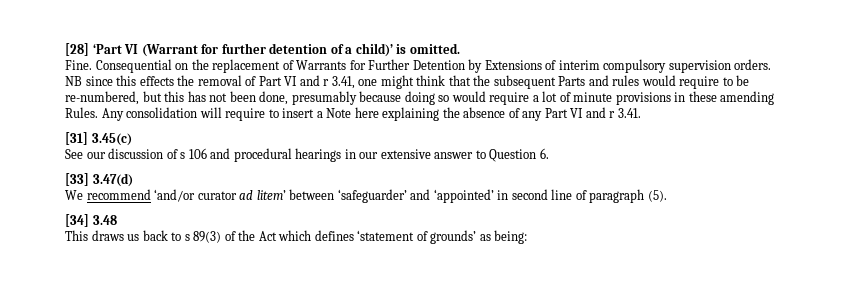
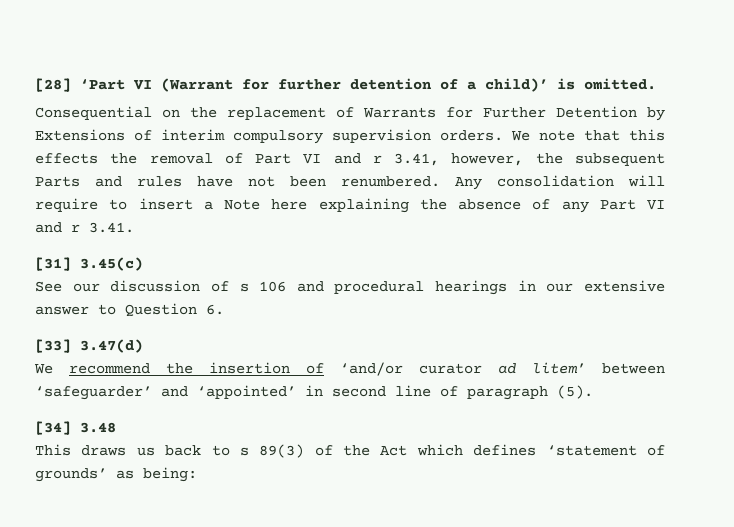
- Fine.
- NB since this effects the removal of Part VI and r 3.41, one might think that the subsequent Parts and rules would require to be re-numbered, but this has not been done, presumably because doing so would require a lot of minute provisions in these amending Rules.
+ We note that this effects the removal of Part VI and r 3.41, however, the subsequent Parts and rules have not been renumbered.
- We recommend ‘and/or curator ad litem’ between ‘safeguarder’ and ‘appointed’ in second line of paragraph (5).
+ We recommend the insertion of ‘and/or curator ad litem’ between ‘safeguarder’ and ‘appointed’ in second line of paragraph (5).

